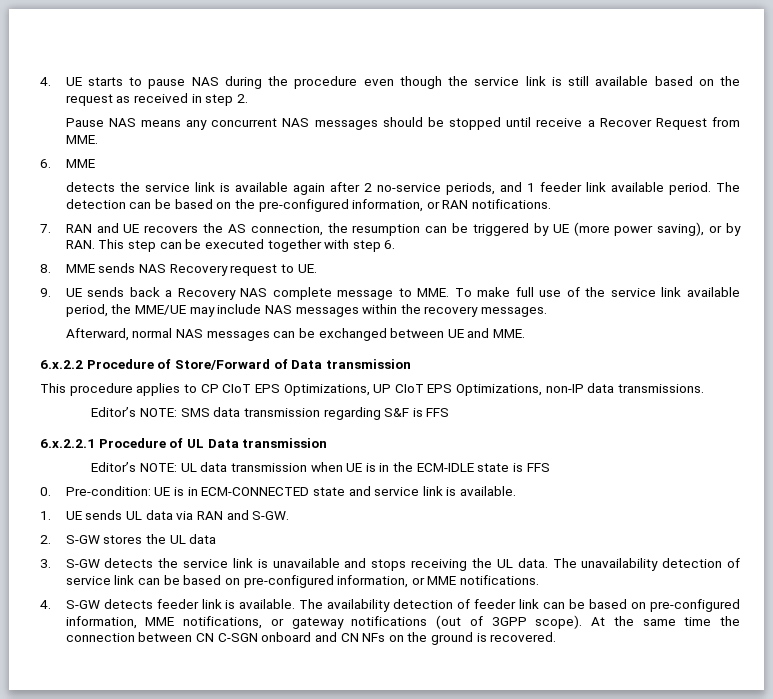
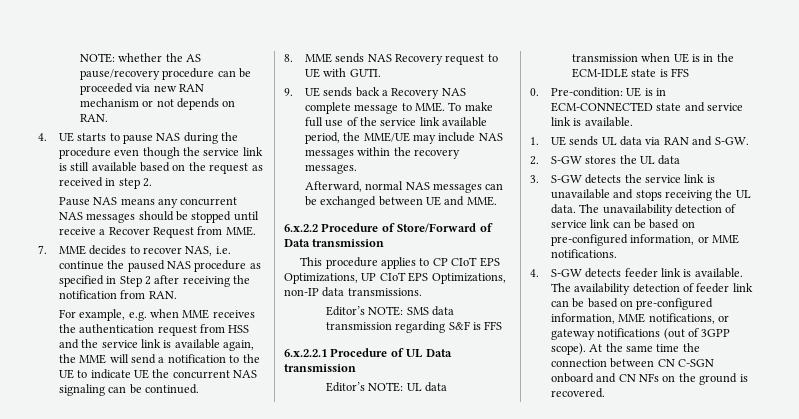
+ NOTE: whether the AS pause/recovery procedure can be proceeded via new RAN mechanism or not depends on RAN.
- 6. MME
- detects the service link is available again after 2 no-service periods, and 1 feeder link available period. The detection can be based on the pre-configured information, or RAN notifications.
- 7. RAN and UE recovers the AS connection, the resumption can be triggered by UE (more power saving), or by RAN. This step can be executed together with step 6.
+ 7. MME decides to recover NAS, i.e. continue the paused NAS procedure as specified in Step 2 after receiving the notification from RAN.
+ For example, e.g. when MME receives the authentication request from HSS and the service link is available again, the MME will send a notification to the UE to indicate UE the concurrent NAS signaling can be continued.
- 8. MME sends NAS Recovery request to UE.
+ 8. MME sends NAS Recovery request to UE with GUTI.

